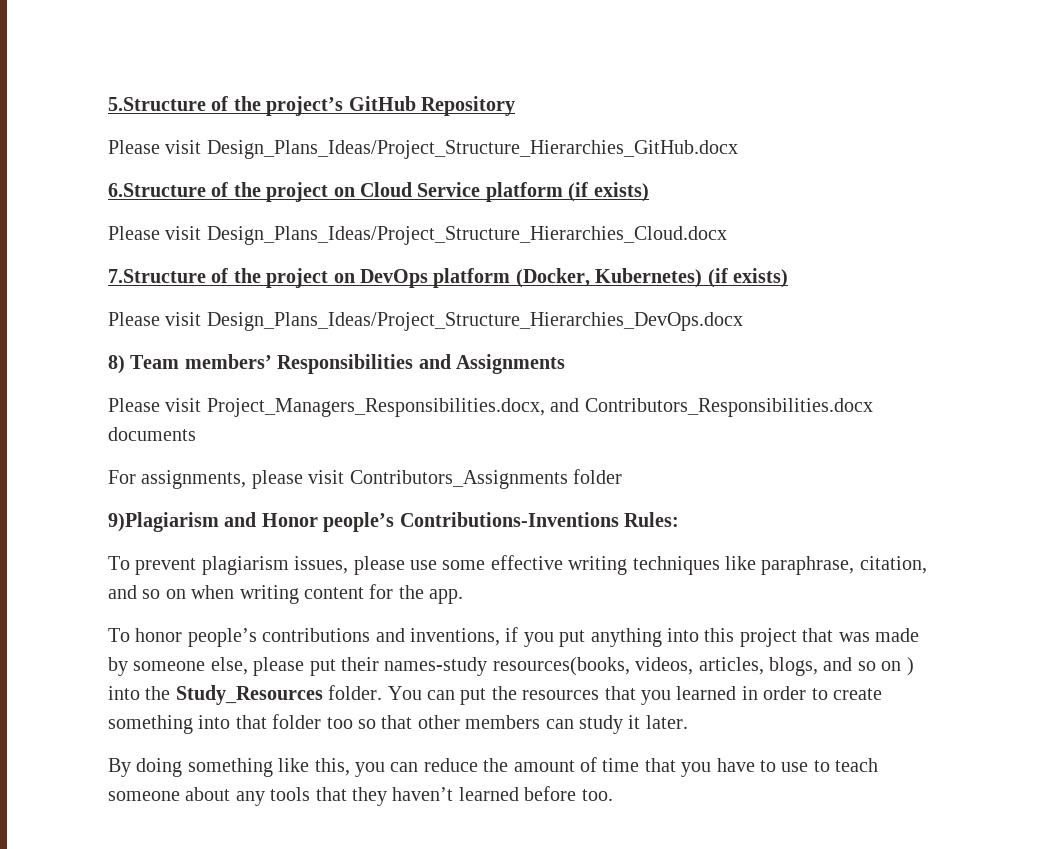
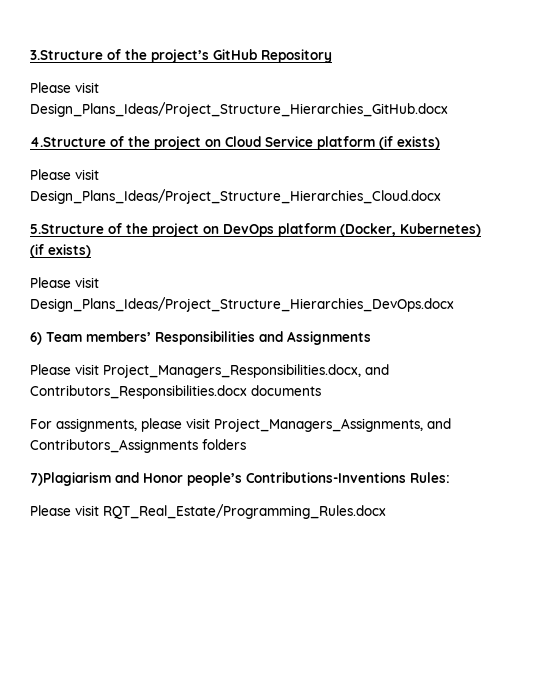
- 5.Structure of the project’s GitHub Repository
+ 3.Structure of the project’s GitHub Repository
- 6.Structure of the project on Cloud Service platform (if exists)
+ 4.Structure of the project on Cloud Service platform (if exists)
- 7.Structure of the project on DevOps platform (Docker, Kubernetes) (if exists)
+ 5.Structure of the project on DevOps platform (Docker, Kubernetes) (if exists)
- 8) Team members’ Responsibilities and Assignments
+ 6) Team members’ Responsibilities and Assignments
- For assignments, please visit Contributors_Assignments folder
- 9)Plagiarism and Honor people’s Contributions-Inventions Rules:
+ For assignments, please visit Project_Managers_Assignments, and Contributors_Assignments folders
+ 7)Plagiarism and Honor people’s Contributions-Inventions Rules:
- To prevent plagiarism issues, please use some effective writing techniques like paraphrase, citation, and so on when writing content for the app.
- To honor people’s contributions and inventions, if you put anything into this project that was made by someone else, please put their names-study resources(books, videos, articles, blogs, and so on ) into the Study_Resources folder. You can put the resources that you learned in order to create something into that folder too so that other members can study it later.
- By doing something like this, you can reduce the amount of time that you have to use to teach someone about any tools that they haven’t learned before too.
+ Please visit RQT_Real_Estate/Programming_Rules.docx

